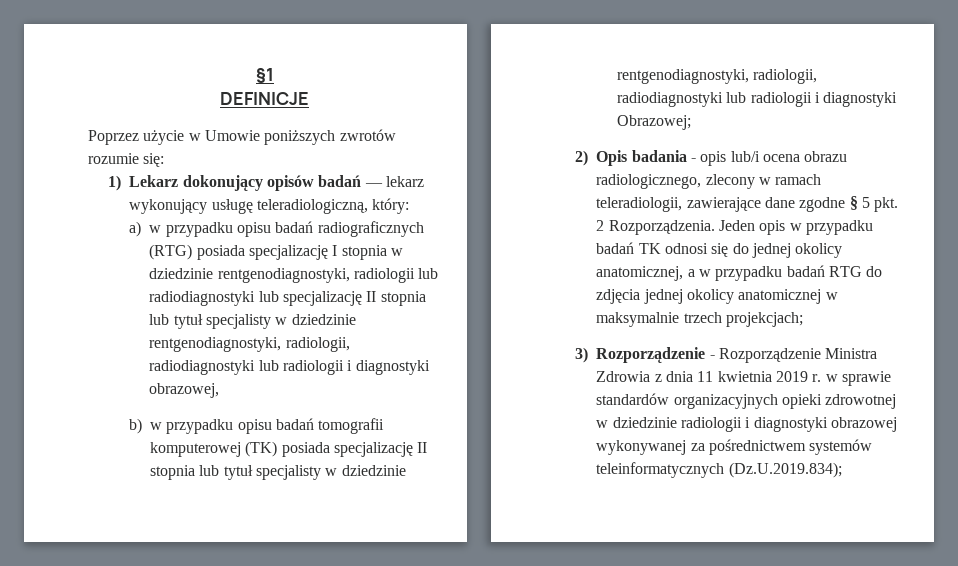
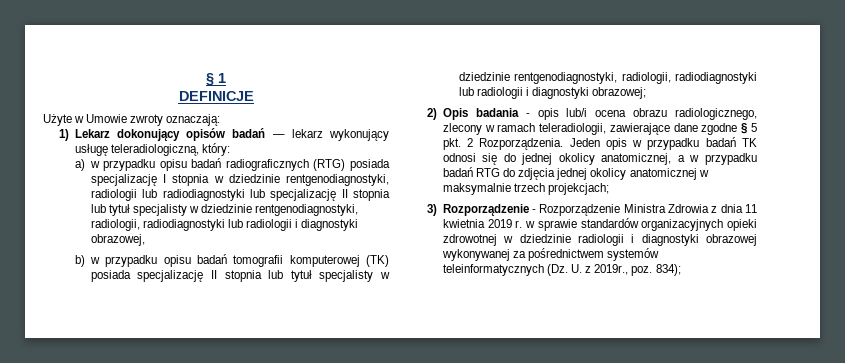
- §1
+ § 1
- Poprzez użycie w Umowie poniższych zwrotów rozumie się:
+ Użyte w Umowie zwroty oznaczają:
- b) w przypadku opisu badań tomografii komputerowej (TK) posiada specjalizację II stopnia lub tytuł specjalisty w dziedzinie rentgenodiagnostyki, radiologii, radiodiagnostyki lub radiologii i diagnostyki Obrazowej;
+ b) w przypadku opisu badań tomografii komputerowej (TK) posiada specjalizację II stopnia lub tytuł specjalisty w dziedzinie rentgenodiagnostyki, radiologii, radiodiagnostyki lub radiologii i diagnostyki obrazowej;
- 3) Rozporządzenie - Rozporządzenie Ministra Zdrowia z dnia 11 kwietnia 2019 r. w sprawie standardów organizacyjnych opieki zdrowotnej w dziedzinie radiologii i diagnostyki obrazowej wykonywanej za pośrednictwem systemów teleinformatycznych (Dz.U.2019.834);
+ 3) Rozporządzenie - Rozporządzenie Ministra Zdrowia z dnia 11 kwietnia 2019 r. w sprawie standardów organizacyjnych opieki zdrowotnej w dziedzinie radiologii i diagnostyki obrazowej wykonywanej za pośrednictwem systemów teleinformatycznych (Dz. U. z 2019r., poz. 834);

